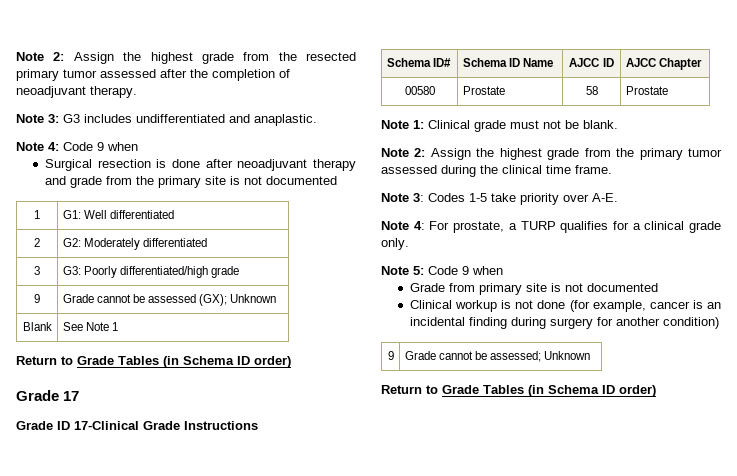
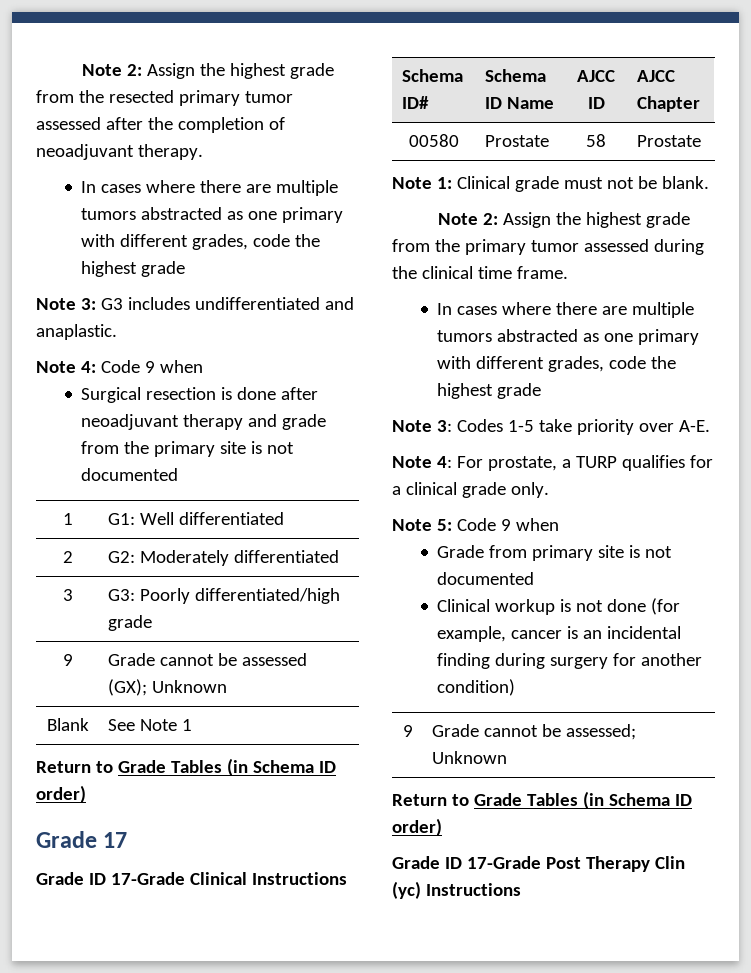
  Note 2: Assign the highest grade from the resected primary tumor assessed after the completion of neoadjuvant therapy.
+ In cases where there are multiple tumors abstracted as one primary with different grades, code the highest grade
- Grade ID 17-Clinical Grade Instructions
+ Grade ID 17-Grade Clinical Instructions
  Note 2: Assign the highest grade from the primary tumor assessed during the clinical time frame.
+ In cases where there are multiple tumors abstracted as one primary with different grades, code the highest grade
+ Grade ID 17-Grade Post Therapy Clin (yc) Instructions

